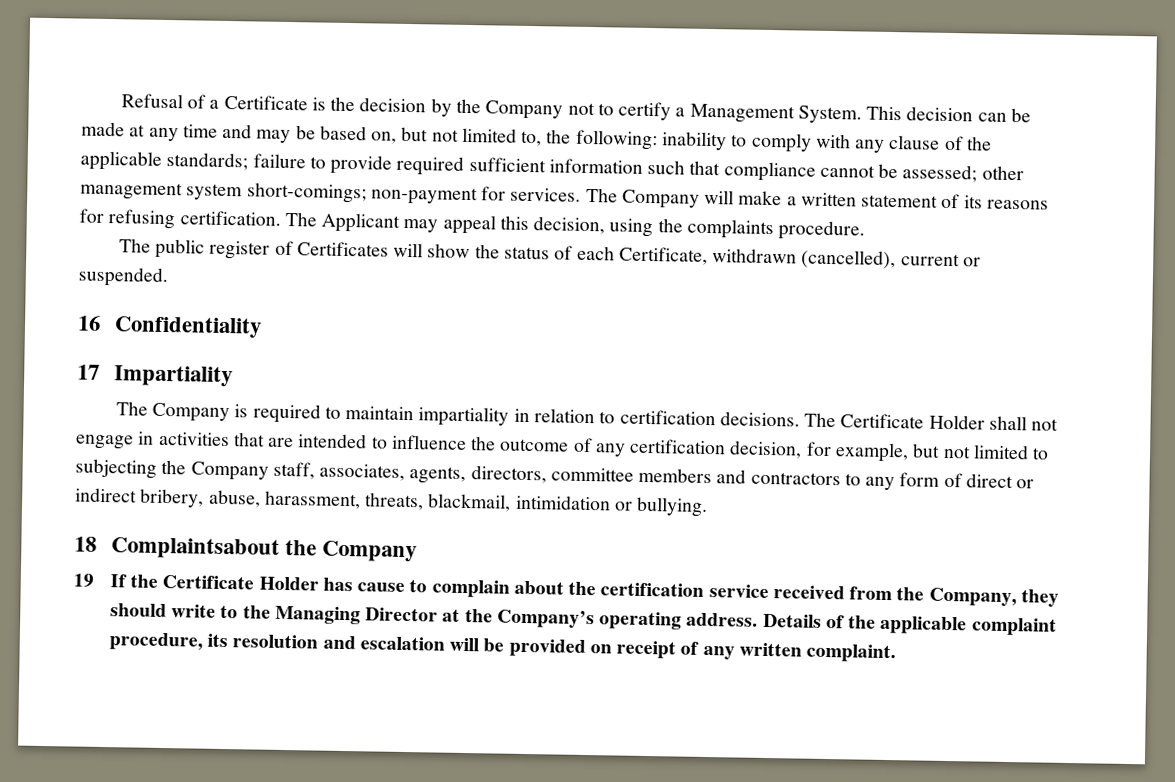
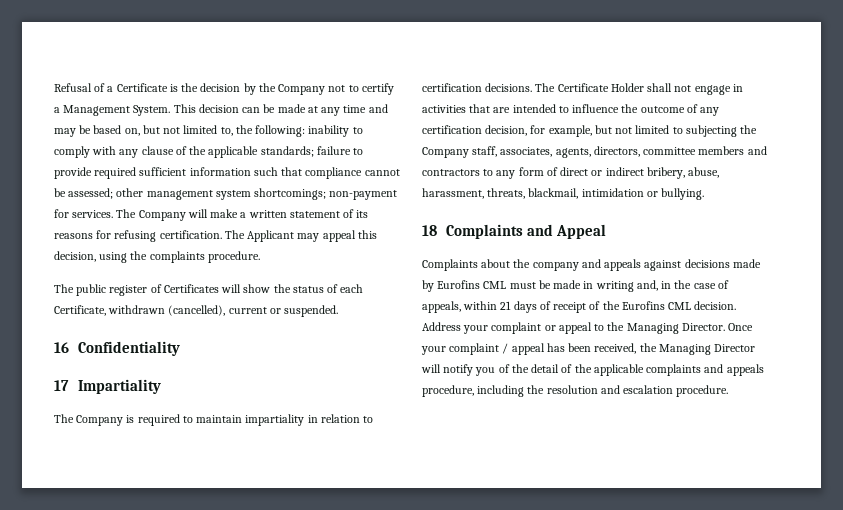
- This decision can be made at any time and may be based on, but not limited to, the following: inability to comply with any clause of the applicable standards; failure to provide required sufficient information such that compliance cannot be assessed; other management system short-comings; non-payment for services.
+ This decision can be made at any time and may be based on, but not limited to, the following: inability to comply with any clause of the applicable standards; failure to provide required sufficient information such that compliance cannot be assessed; other management system shortcomings; non-payment for services.
- 18 Complaintsabout the Company
- 19 If the Certificate Holder has cause to complain about the certification service received from the Company, they should write to the Managing Director at the Company’s operating address. Details of the applicable complaint procedure, its resolution and escalation will be provided on receipt of any written complaint.
+ 18 Complaints and Appeal
+ Complaints about the company and appeals against decisions made by Eurofins CML must be made in writing and, in the case of appeals, within 21 days of receipt of the Eurofins CML decision. Address your complaint or appeal to the Managing Director. Once your complaint / appeal has been received, the Managing Director will notify you of the detail of the applicable complaints and appeals procedure, including the resolution and escalation procedure.

